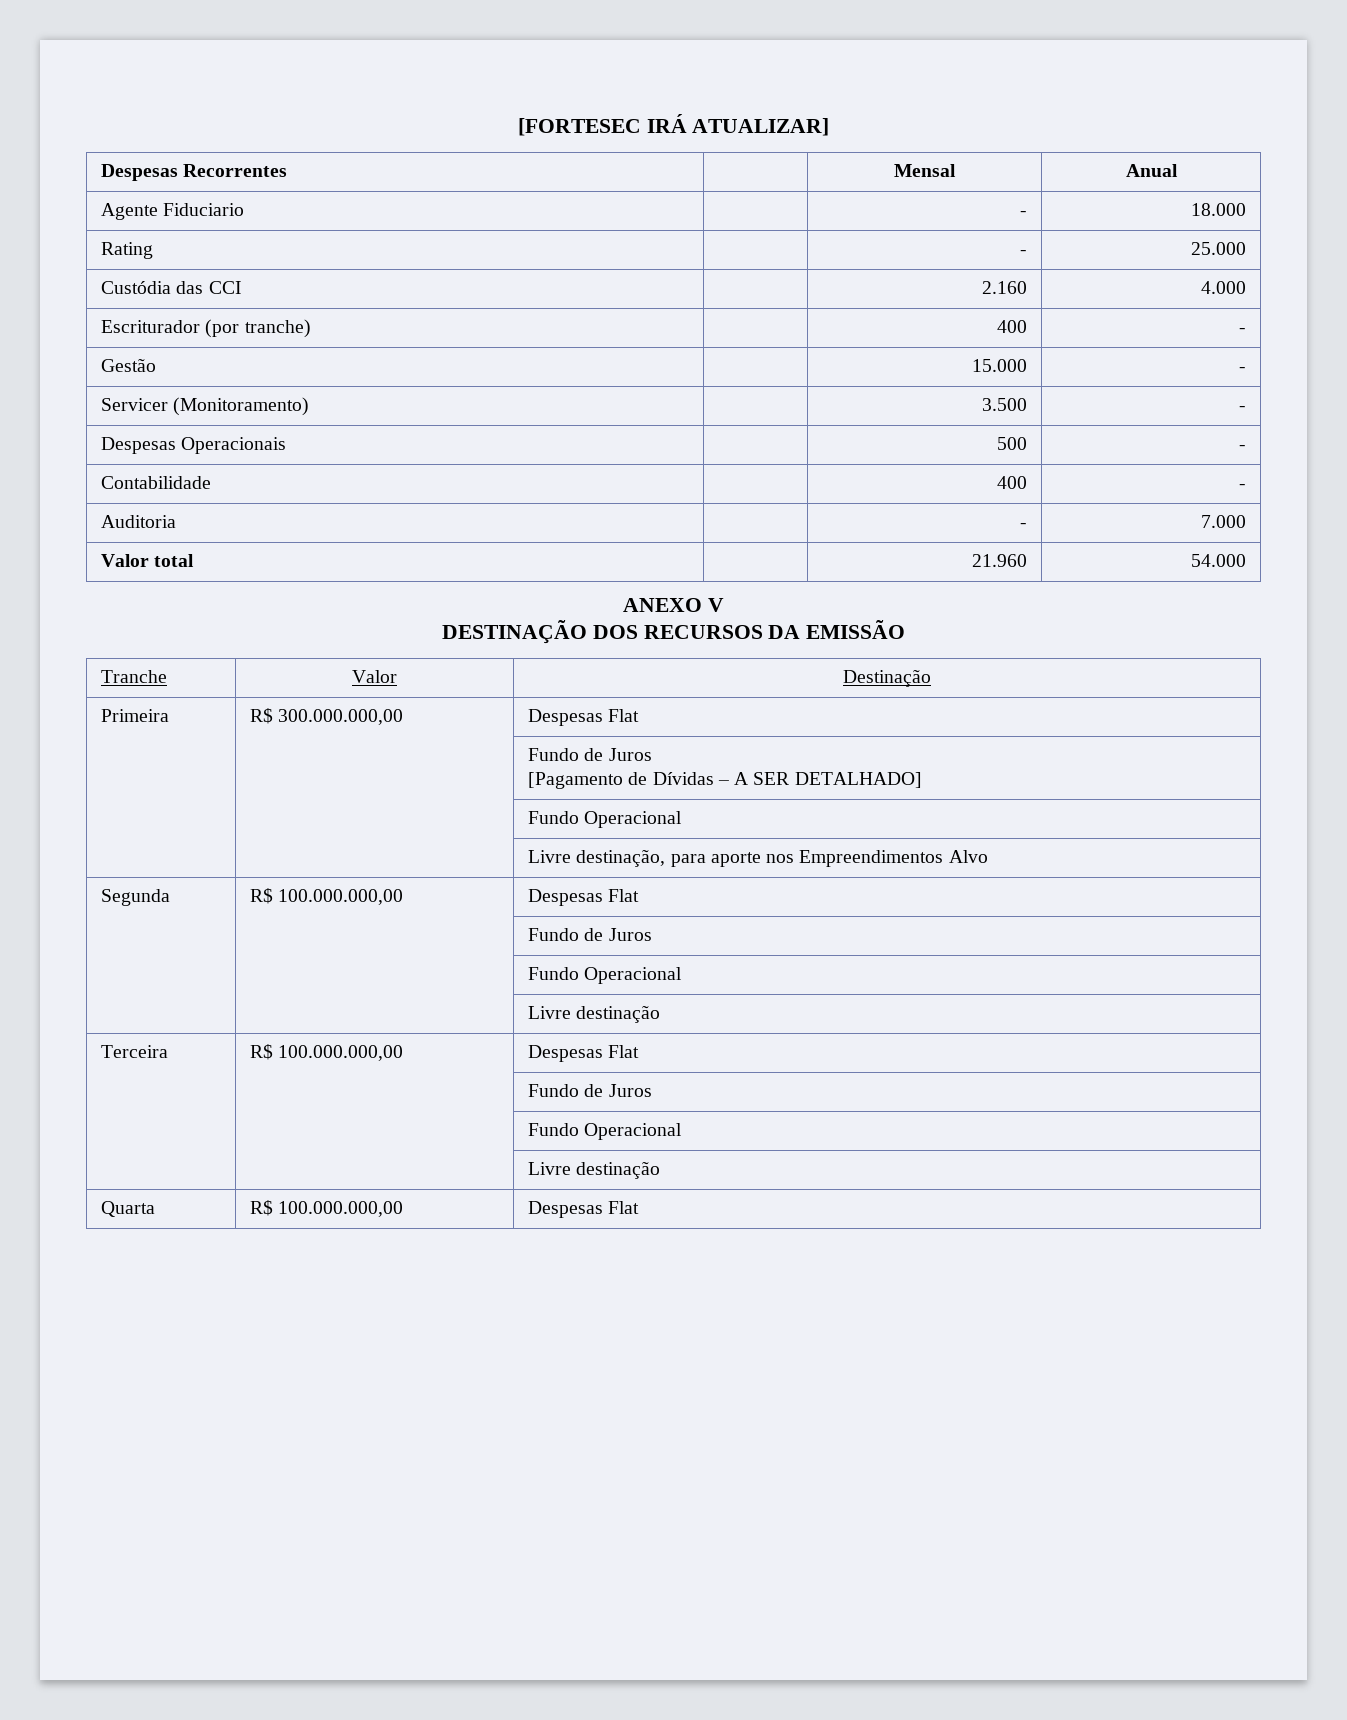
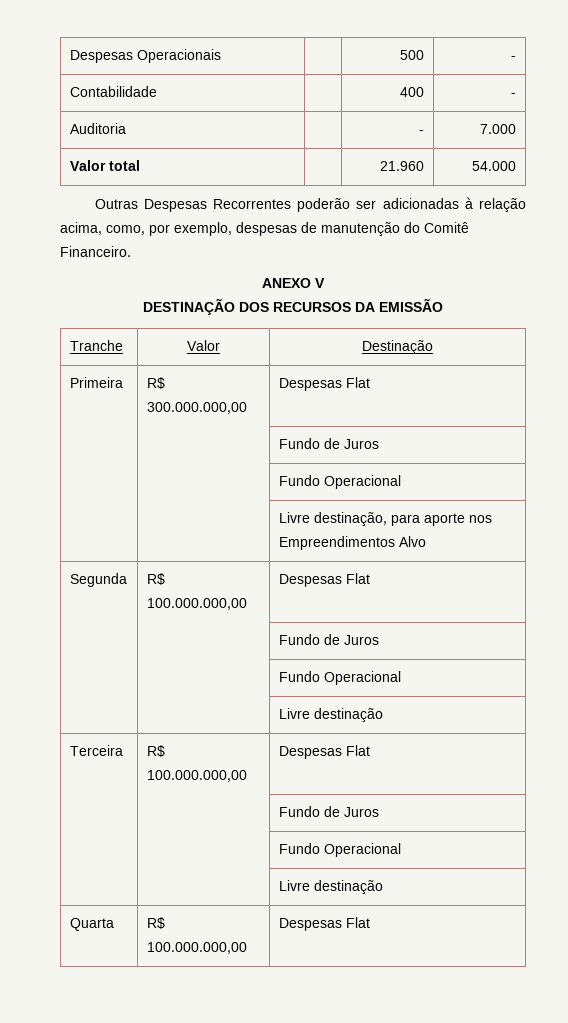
- [FORTESEC IRÁ ATUALIZAR]
- Despesas Recorrentes | | Mensal | Anual
- Agente Fiduciario | | - | 18.000
- Rating | | - | 25.000
- Custódia das CCI | | 2.160 | 4.000
- Escriturador (por tranche) | | 400 | -
- Gestão | | 15.000 | -
- Servicer (Monitoramento) | | 3.500 | -
+ Outras Despesas Recorrentes poderão ser adicionadas à relação acima, como, por exemplo, despesas de manutenção do Comitê Financeiro.
  Primeira | R$ 300.000.000,00 | Despesas Flat
  | | Fundo de Juros
- [Pagamento de Dívidas – A SER DETALHADO]

